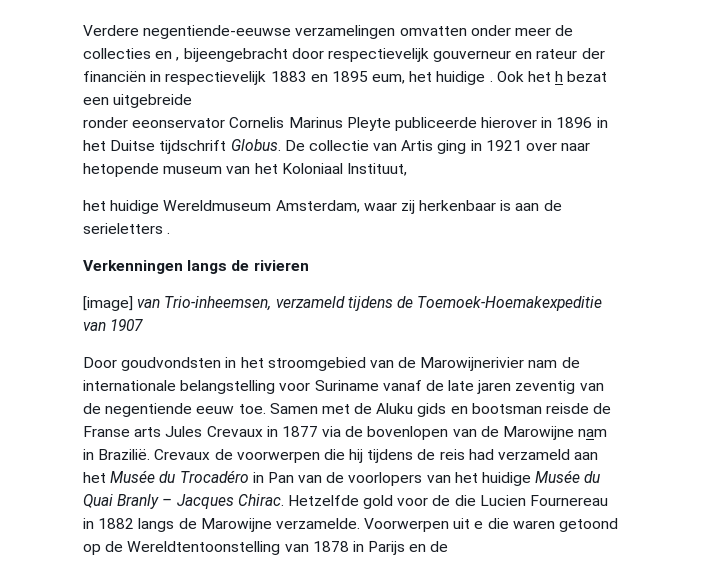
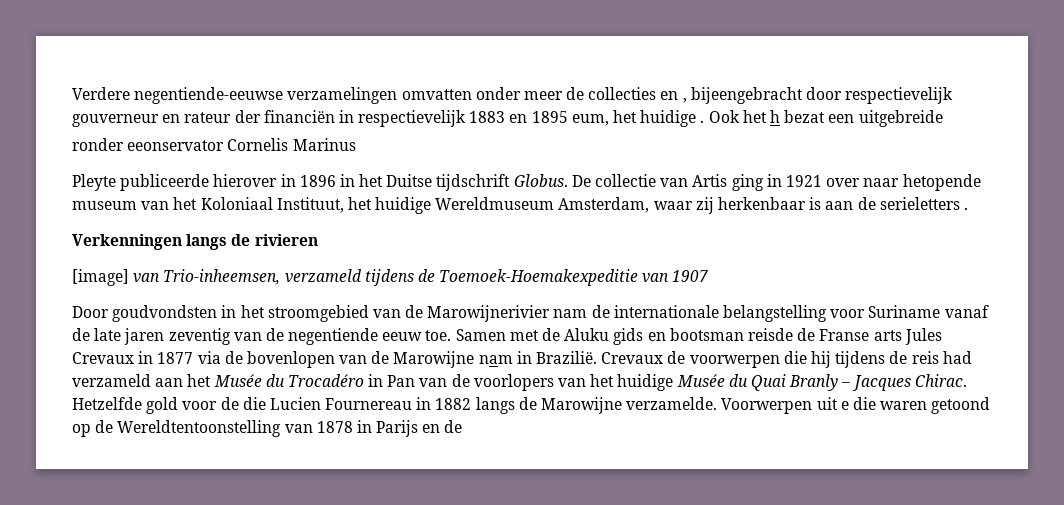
- ronder eeonservator Cornelis Marinus Pleyte publiceerde hierover in 1896 in het Duitse tijdschrift Globus.
+ ronder eeonservator Cornelis Marinus
+ Pleyte publiceerde hierover in 1896 in het Duitse tijdschrift Globus.
- De collectie van Artis ging in 1921 over naar hetopende museum van het Koloniaal Instituut,
- het huidige Wereldmuseum Amsterdam, waar zij herkenbaar is aan de serieletters .
+ De collectie van Artis ging in 1921 over naar hetopende museum van het Koloniaal Instituut, het huidige Wereldmuseum Amsterdam, waar zij herkenbaar is aan de serieletters .

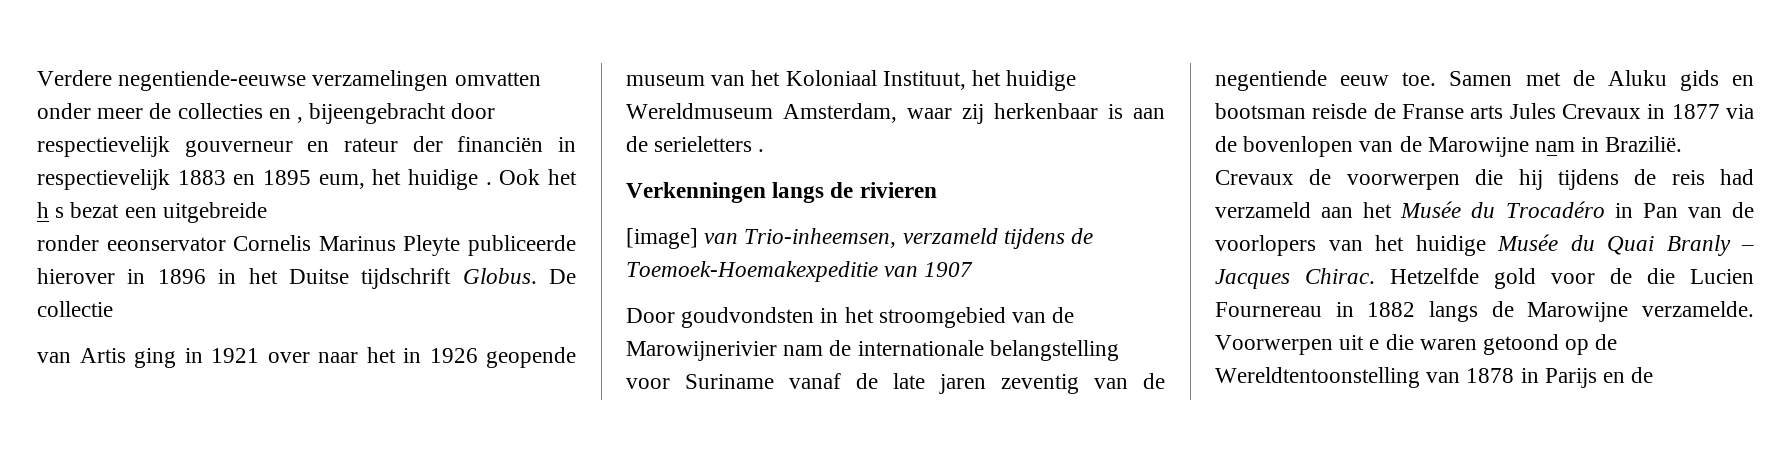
- Ook het h bezat een uitgebreide
+ Ook het h s bezat een uitgebreide
- ronder eeonservator Cornelis Marinus
- Pleyte publiceerde hierover in 1896 in het Duitse tijdschrift Globus.
+ ronder eeonservator Cornelis Marinus Pleyte publiceerde hierover in 1896 in het Duitse tijdschrift Globus.
- De collectie van Artis ging in 1921 over naar hetopende museum van het Koloniaal Instituut, het huidige Wereldmuseum Amsterdam, waar zij herkenbaar is aan de serieletters .
+ De collectie
+ van Artis ging in 1921 over naar het in 1926 geopende museum van het Koloniaal Instituut, het huidige Wereldmuseum Amsterdam, waar zij herkenbaar is aan de serieletters .

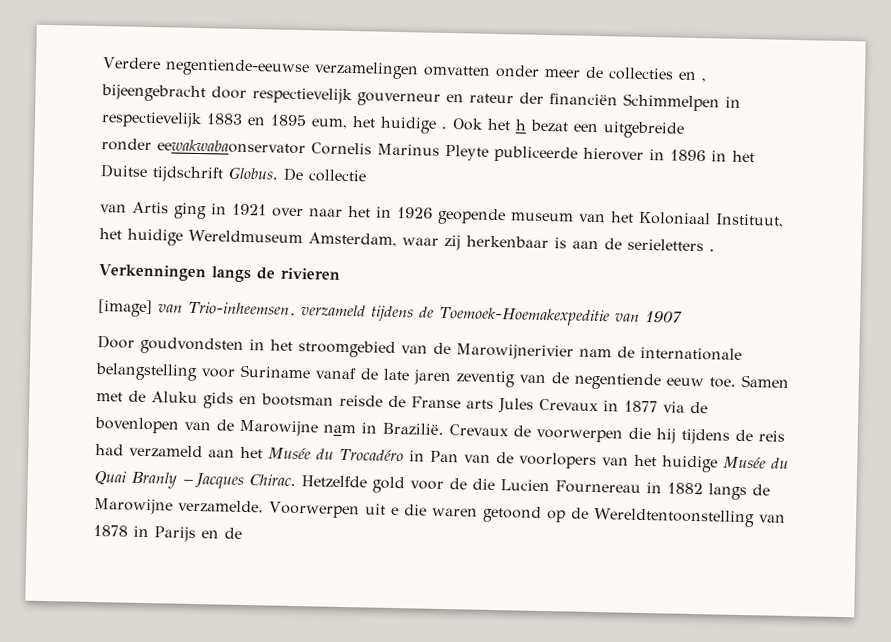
- Verdere negentiende-eeuwse verzamelingen omvatten onder meer de collecties en , bijeengebracht door respectievelijk gouverneur en rateur der financiën in respectievelijk 1883 en 1895 eum, het huidige .
+ Verdere negentiende-eeuwse verzamelingen omvatten onder meer de collecties en , bijeengebracht door respectievelijk gouverneur en rateur der financiën Schimmelpen in respectievelijk 1883 en 1895 eum, het huidige .
- Ook het h s bezat een uitgebreide
+ Ook het h bezat een uitgebreide
- ronder eeonservator Cornelis Marinus Pleyte publiceerde hierover in 1896 in het Duitse tijdschrift Globus.
+ ronder eewakwabaonservator Cornelis Marinus Pleyte publiceerde hierover in 1896 in het Duitse tijdschrift Globus.

